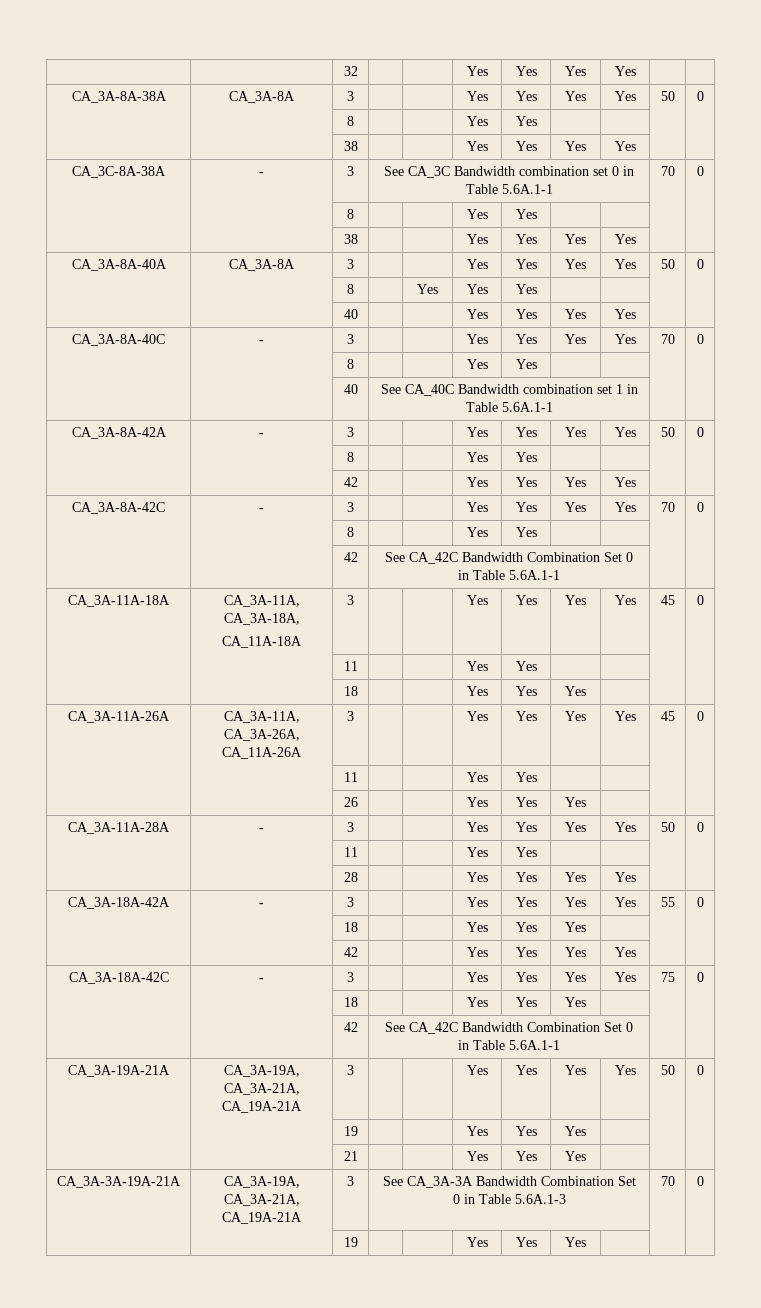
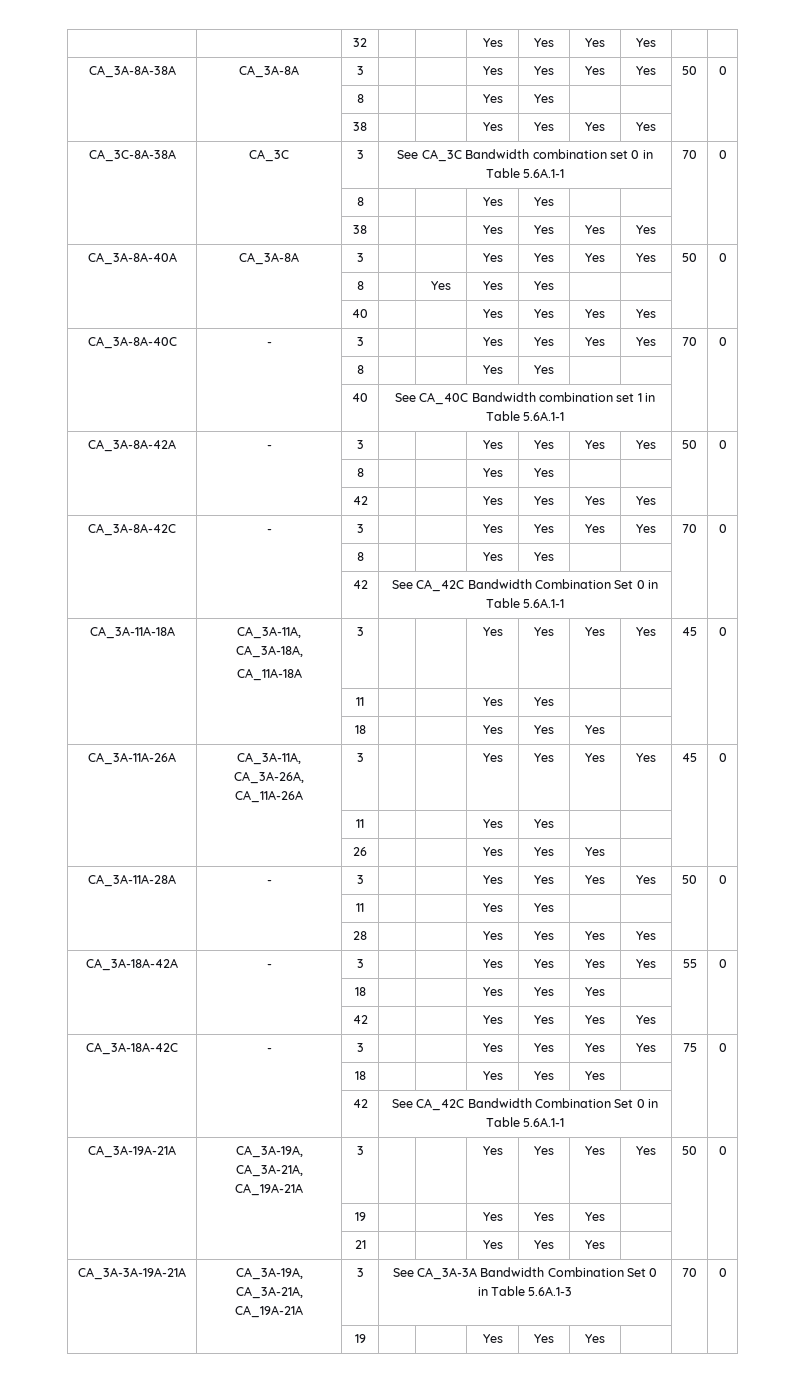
- CA_3C-8A-38A | - | 3 | See CA_3C Bandwidth combination set 0 in Table 5.6A.1-1 | 70 | 0
+ CA_3C-8A-38A | CA_3C | 3 | See CA_3C Bandwidth combination set 0 in Table 5.6A.1-1 | 70 | 0

